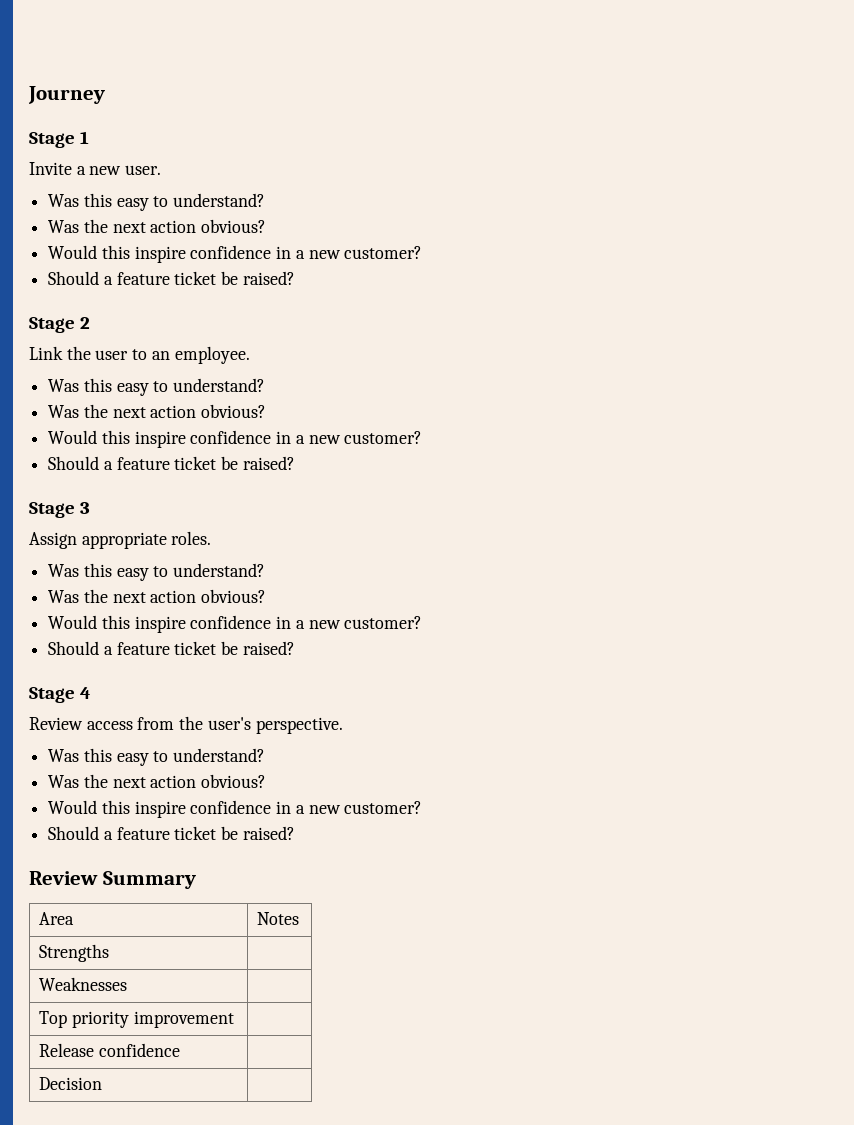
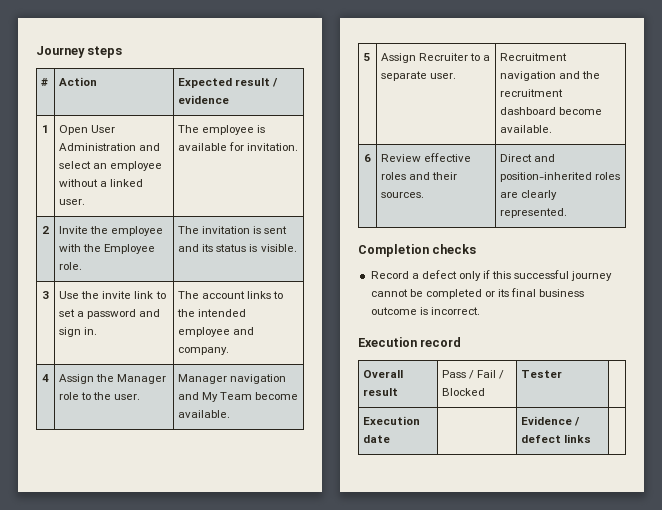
- Journey
- Stage 1
- Invite a new user.
- Was this easy to understand?
- Was the next action obvious?
- Would this inspire confidence in a new customer?
- Should a feature ticket be raised?
- Stage 2
- Link the user to an employee.
- Was this easy to understand?
- Was the next action obvious?
- Would this inspire confidence in a new customer?
- Should a feature ticket be raised?
- Stage 3
- Assign appropriate roles.
- Was this easy to understand?
- Was the next action obvious?
- Would this inspire confidence in a new customer?
- Should a feature ticket be raised?
- Stage 4
- Review access from the user's perspective.
- Was this easy to understand?
- Was the next action obvious?
- Would this inspire confidence in a new customer?
- Should a feature ticket be raised?
- Review Summary
- Area | Notes
- Strengths |
- Weaknesses |
- Top priority improvement |
- Release confidence |
- Decision |
+ Journey steps
+ # | Action | Expected result / evidence
+ 1 | Open User Administration and select an employee without a linked user. | The employee is available for invitation.
+ 2 | Invite the employee with the Employee role. | The invitation is sent and its status is visible.
+ 3 | Use the invite link to set a password and sign in. | The account links to the intended employee and company.
+ 4 | Assign the Manager role to the user. | Manager navigation and My Team become available.
+ 5 | Assign Recruiter to a separate user. | Recruitment navigation and the recruitment dashboard become available.
+ 6 | Review effective roles and their sources. | Direct and position-inherited roles are clearly represented.
+ Completion checks
+ Record a defect only if this successful journey cannot be completed or its final business outcome is incorrect.
+ Execution record
+ Overall result | Pass / Fail / Blocked | Tester |
+ Execution date | | Evidence / defect links |

